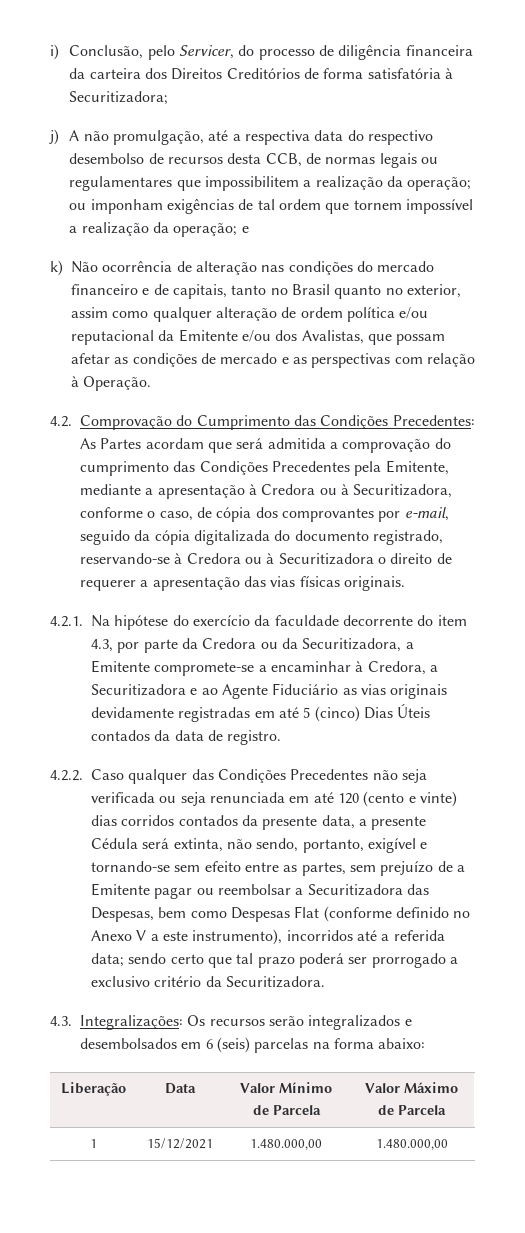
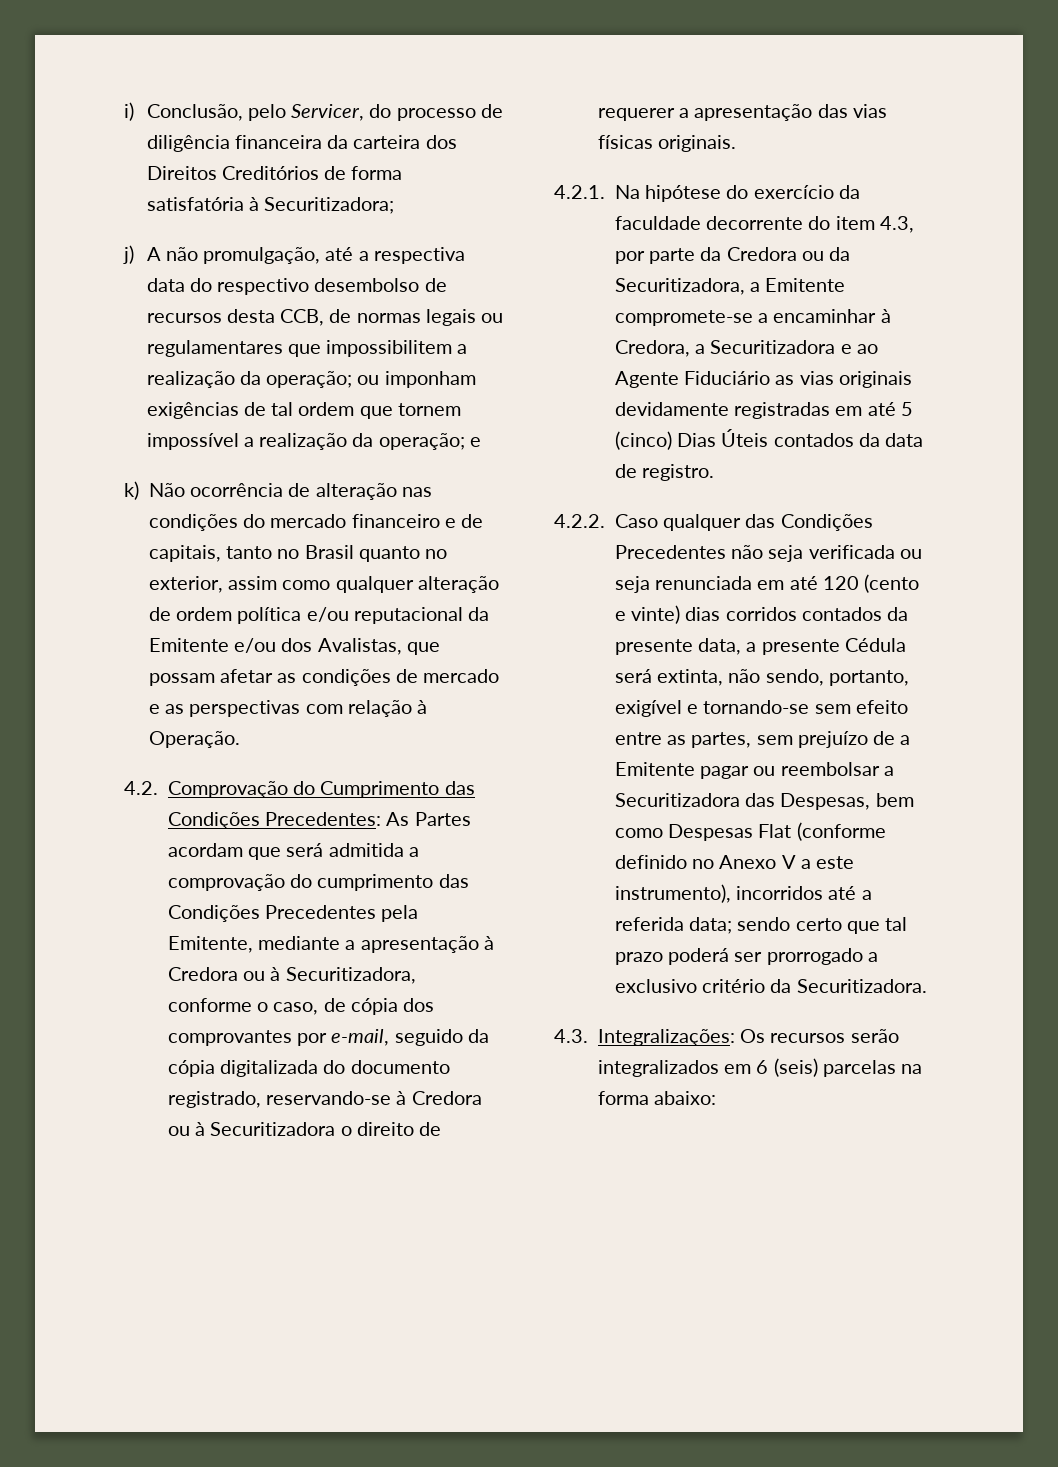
- 4.3. Integralizações: Os recursos serão integralizados e desembolsados em 6 (seis) parcelas na forma abaixo:
+ 4.3. Integralizações: Os recursos serão integralizados em 6 (seis) parcelas na forma abaixo:
- Liberação | Data | Valor Mínimo de Parcela | Valor Máximo de Parcela
- 1 | 15/12/2021 | 1.480.000,00 | 1.480.000,00

